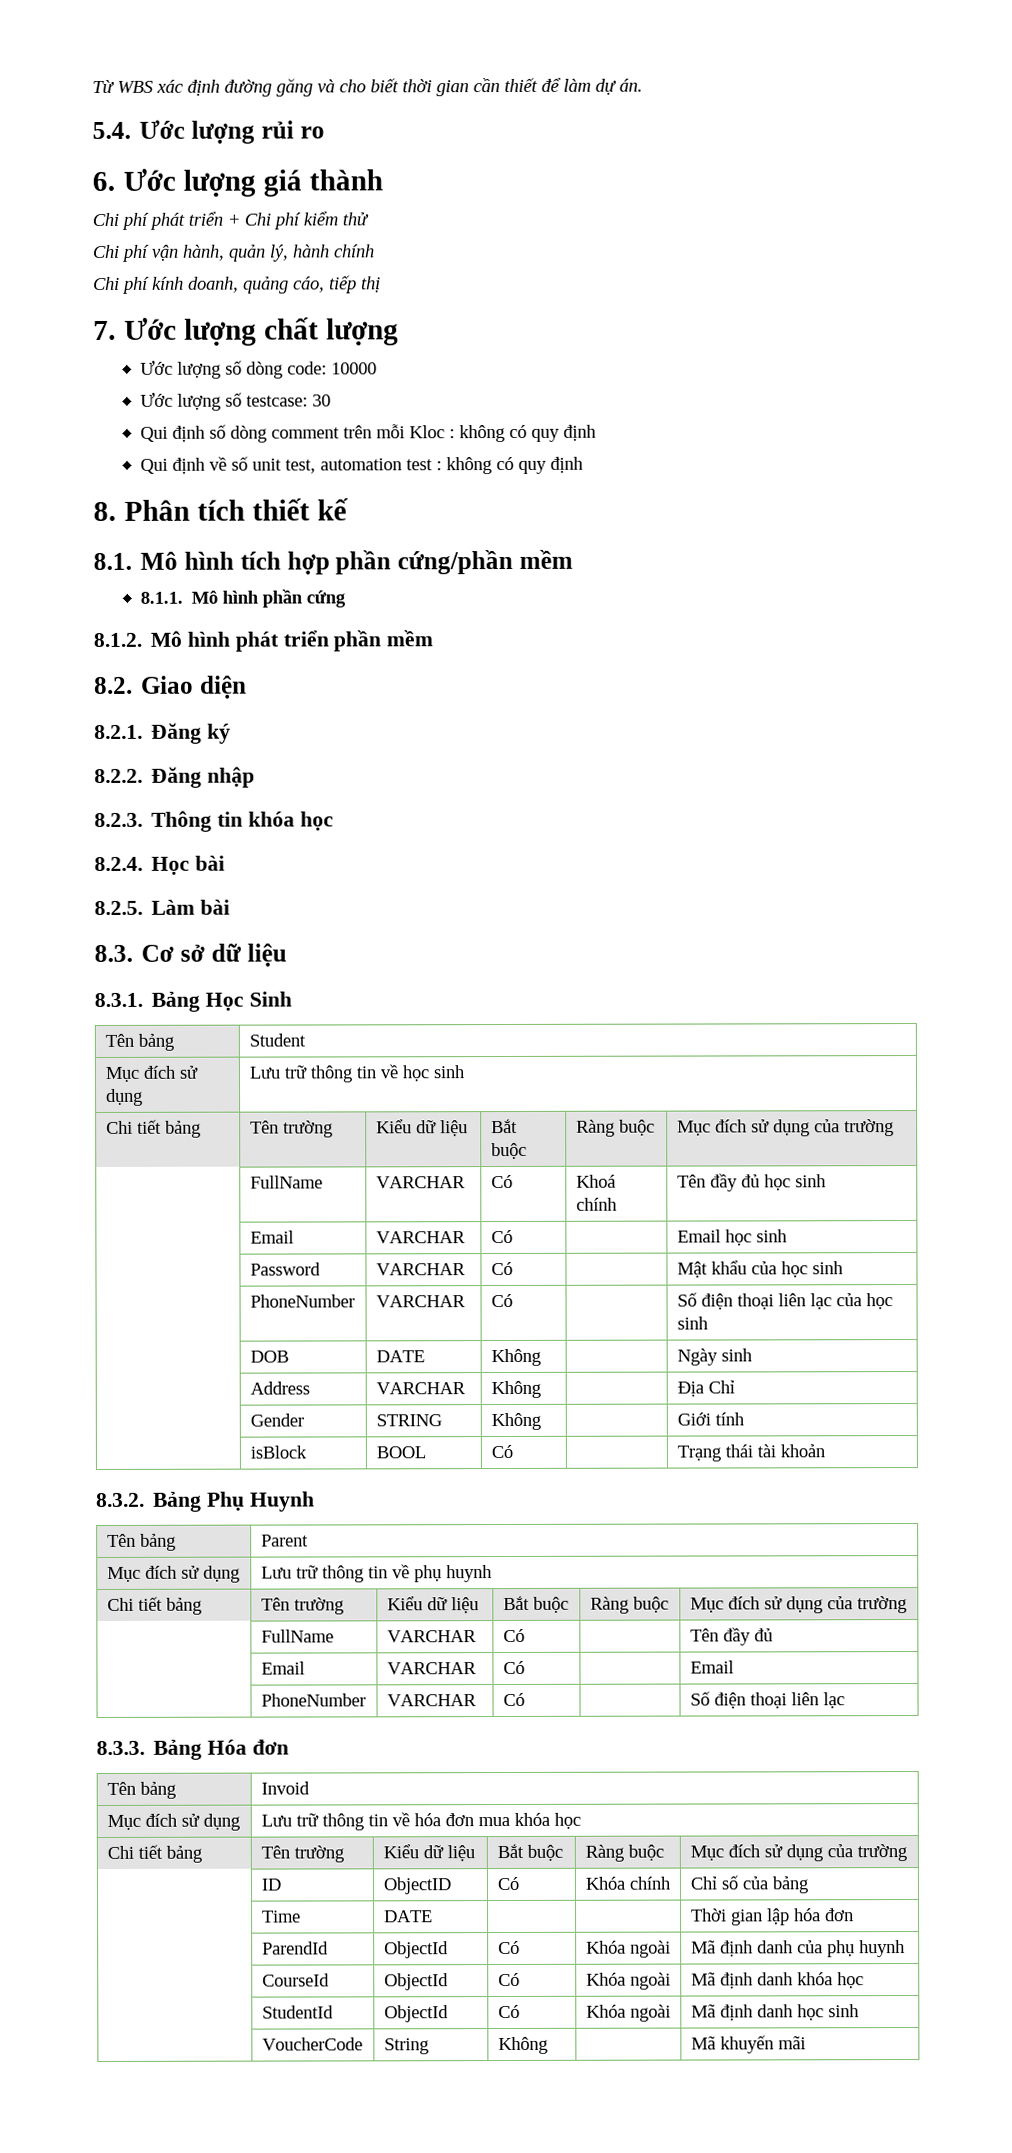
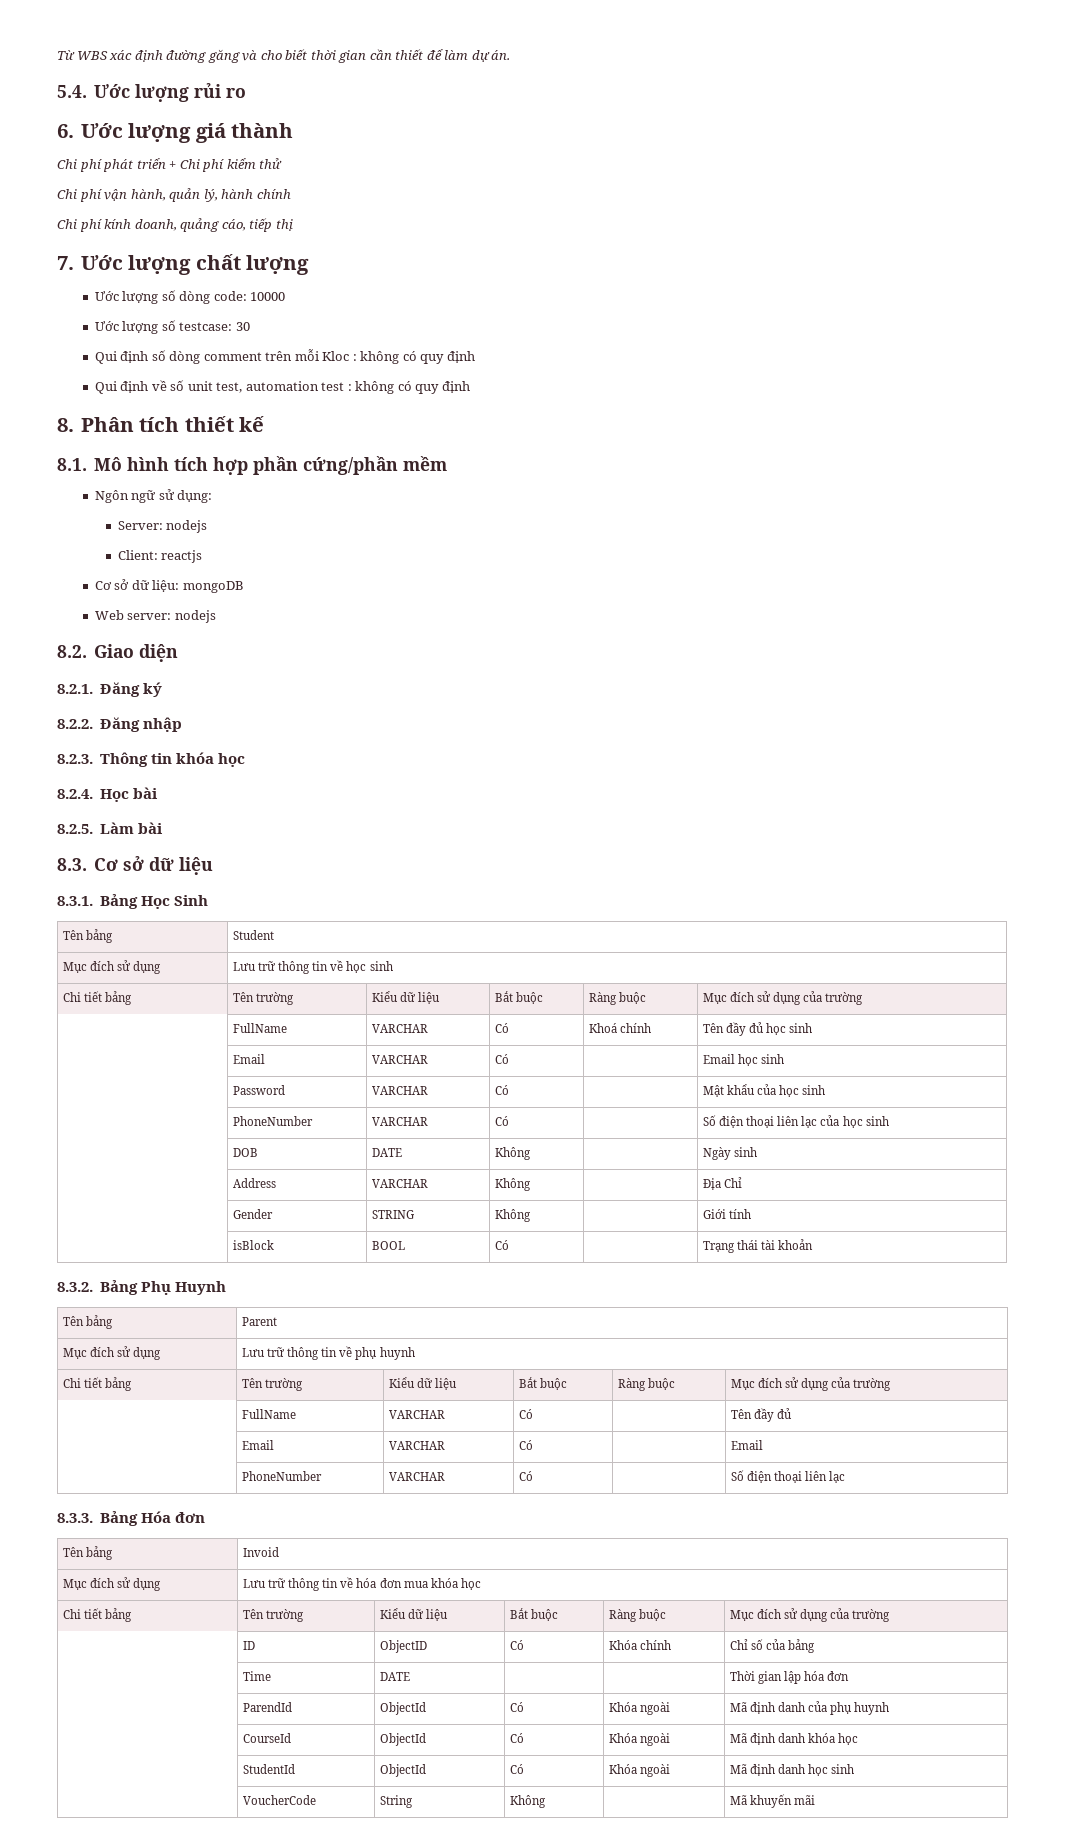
- 8.1.1. Mô hình phần cứng
- 8.1.2. Mô hình phát triển phần mềm
+ Ngôn ngữ sử dụng:
+ Server: nodejs
+ Client: reactjs
+ Cơ sở dữ liệu: mongoDB
+ Web server: nodejs

